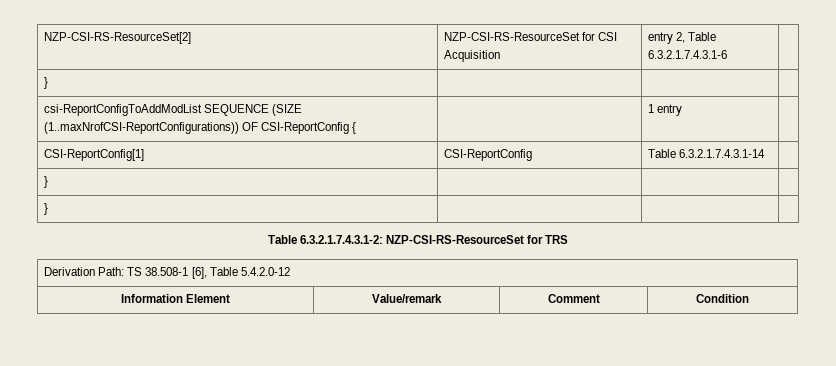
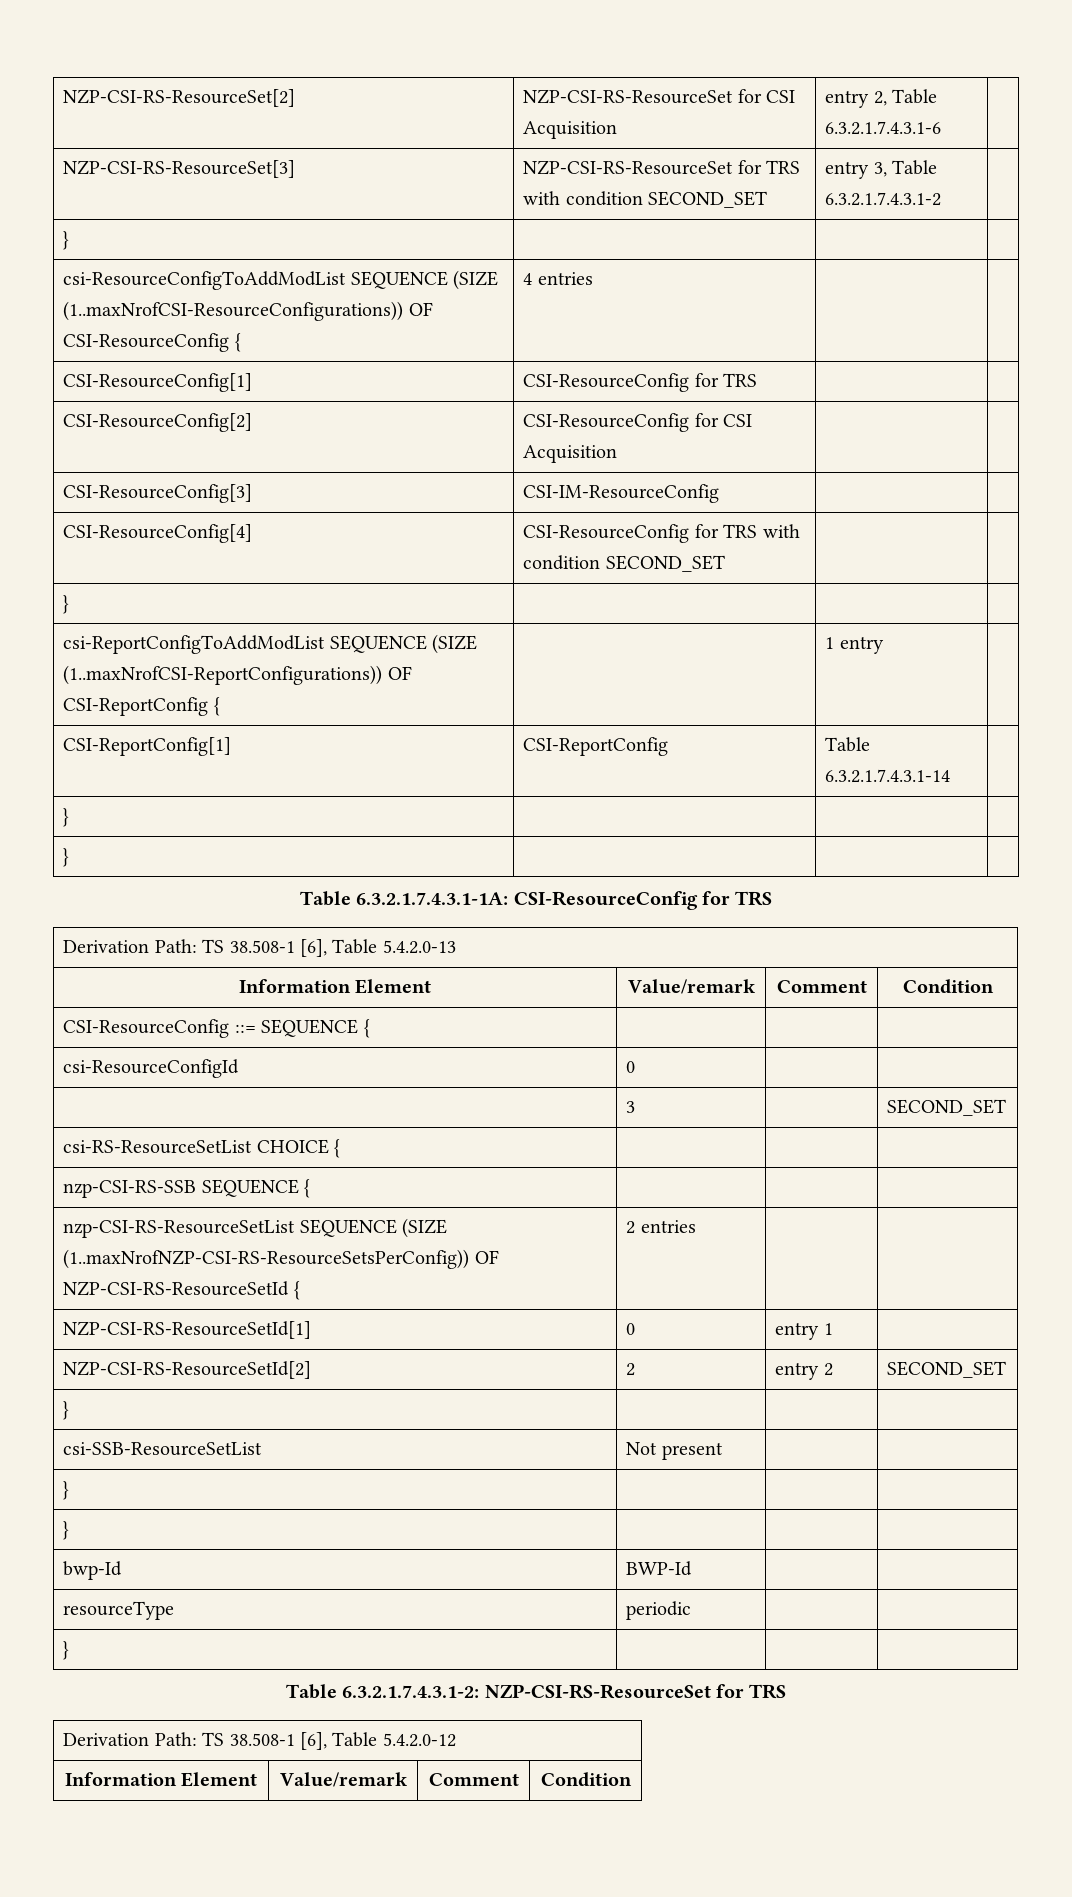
+ NZP-CSI-RS-ResourceSet[3] | NZP-CSI-RS-ResourceSet for TRS with condition SECOND_SET | entry 3, Table 6.3.2.1.7.4.3.1-2 |
+ } | | |
+ csi-ResourceConfigToAddModList SEQUENCE (SIZE (1..maxNrofCSI-ResourceConfigurations)) OF CSI-ResourceConfig { | 4 entries | |
+ CSI-ResourceConfig[1] | CSI-ResourceConfig for TRS | |
+ CSI-ResourceConfig[2] | CSI-ResourceConfig for CSI Acquisition | |
+ CSI-ResourceConfig[3] | CSI-IM-ResourceConfig | |
+ CSI-ResourceConfig[4] | CSI-ResourceConfig for TRS with condition SECOND_SET | |
+ Table 6.3.2.1.7.4.3.1-1A: CSI-ResourceConfig for TRS
+ Derivation Path: TS 38.508-1 [6], Table 5.4.2.0-13
+ Information Element | Value/remark | Comment | Condition
+ CSI-ResourceConfig ::= SEQUENCE { | | |
+ csi-ResourceConfigId | 0 | |
+ | 3 | | SECOND_SET
+ csi-RS-ResourceSetList CHOICE { | | |
+ nzp-CSI-RS-SSB SEQUENCE { | | |
+ nzp-CSI-RS-ResourceSetList SEQUENCE (SIZE (1..maxNrofNZP-CSI-RS-ResourceSetsPerConfig)) OF NZP-CSI-RS-ResourceSetId { | 2 entries | |
+ NZP-CSI-RS-ResourceSetId[1] | 0 | entry 1 |
+ NZP-CSI-RS-ResourceSetId[2] | 2 | entry 2 | SECOND_SET
+ } | | |
+ csi-SSB-ResourceSetList | Not present | |
+ } | | |
+ } | | |
+ bwp-Id | BWP-Id | |
+ resourceType | periodic | |
+ } | | |

